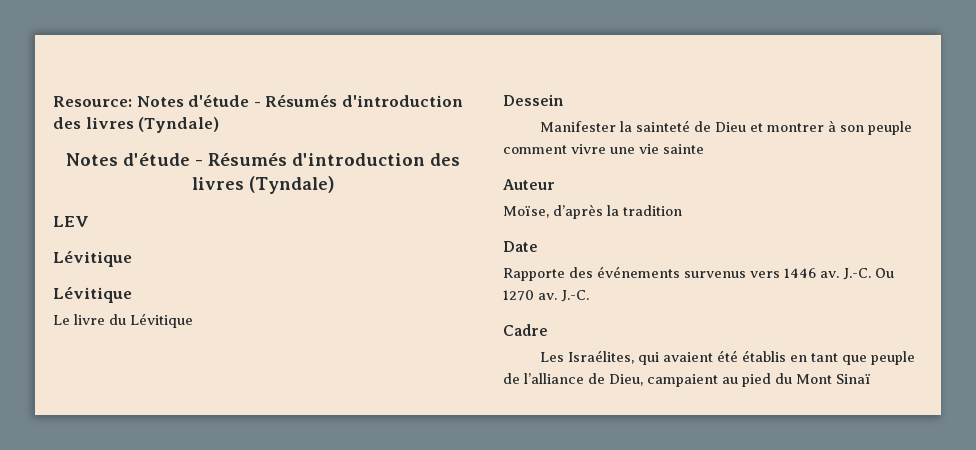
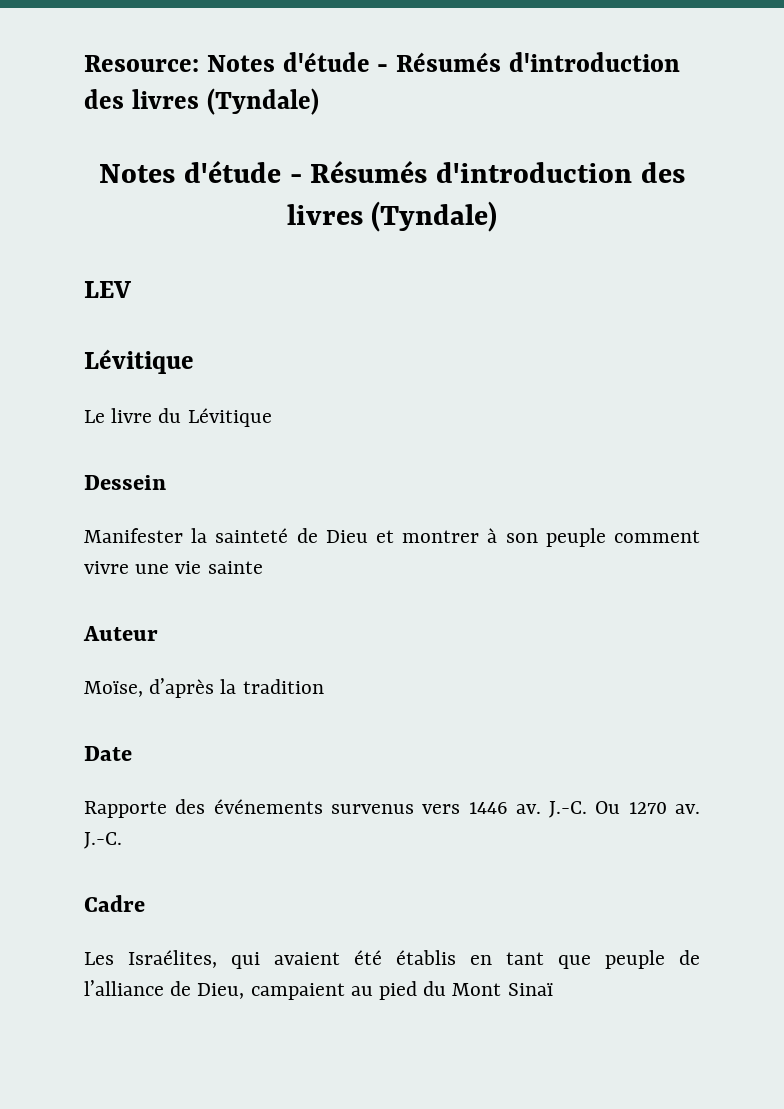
  LEV
- Lévitique

